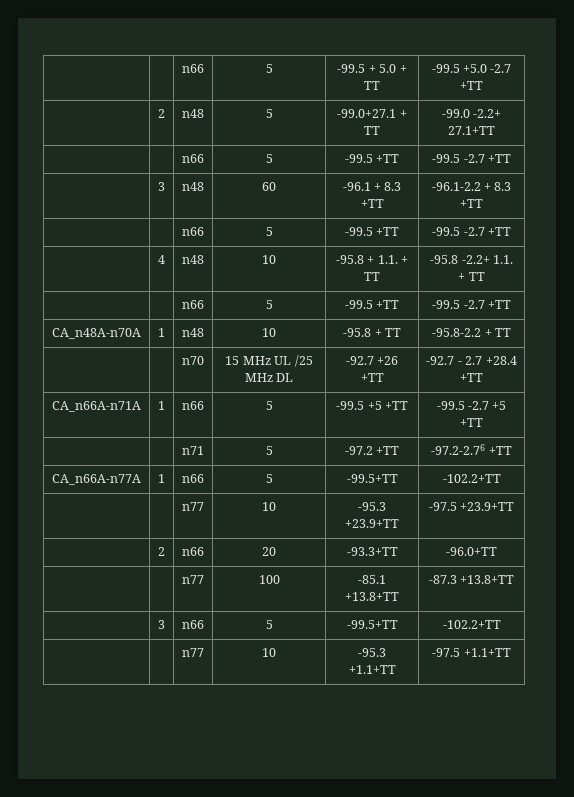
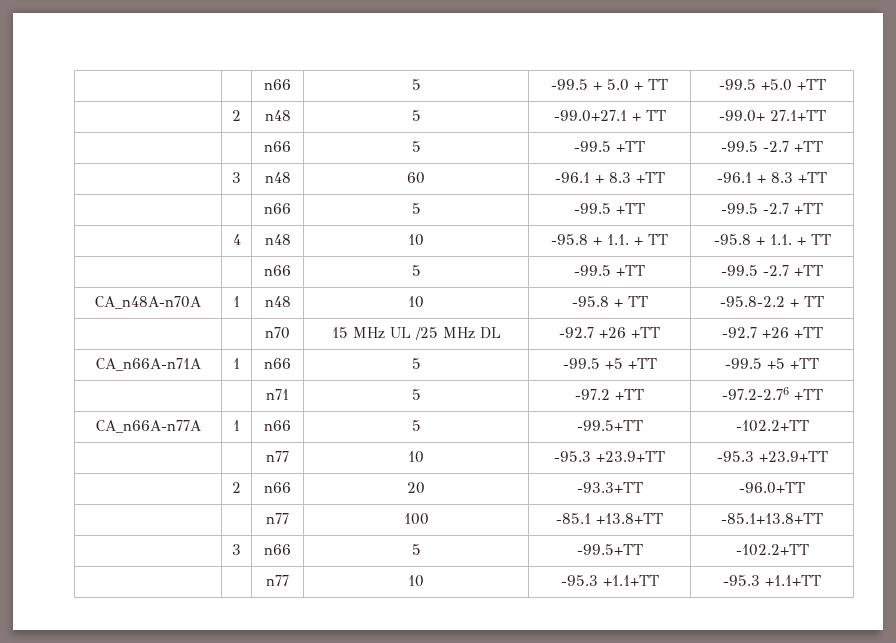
- | | n66 | 5 | -99.5 + 5.0 + TT | -99.5 +5.0 -2.7 +TT
+ | | n66 | 5 | -99.5 + 5.0 + TT | -99.5 +5.0 +TT
- | 2 | n48 | 5 | -99.0+27.1 + TT | -99.0 -2.2+ 27.1+TT
+ | 2 | n48 | 5 | -99.0+27.1 + TT | -99.0+ 27.1+TT
- | 3 | n48 | 60 | -96.1 + 8.3 +TT | -96.1-2.2 + 8.3 +TT
+ | 3 | n48 | 60 | -96.1 + 8.3 +TT | -96.1 + 8.3 +TT
- | 4 | n48 | 10 | -95.8 + 1.1. + TT | -95.8 -2.2+ 1.1. + TT
+ | 4 | n48 | 10 | -95.8 + 1.1. + TT | -95.8 + 1.1. + TT
- | | n70 | 15 MHz UL /25 MHz DL | -92.7 +26 +TT | -92.7 - 2.7 +28.4 +TT
+ | | n70 | 15 MHz UL /25 MHz DL | -92.7 +26 +TT | -92.7 +26 +TT
- CA_n66A-n71A | 1 | n66 | 5 | -99.5 +5 +TT | -99.5 -2.7 +5 +TT
+ CA_n66A-n71A | 1 | n66 | 5 | -99.5 +5 +TT | -99.5 +5 +TT
- | | n77 | 10 | -95.3 +23.9+TT | -97.5 +23.9+TT
+ | | n77 | 10 | -95.3 +23.9+TT | -95.3 +23.9+TT
- | | n77 | 100 | -85.1 +13.8+TT | -87.3 +13.8+TT
+ | | n77 | 100 | -85.1 +13.8+TT | -85.1+13.8+TT
- | | n77 | 10 | -95.3 +1.1+TT | -97.5 +1.1+TT
+ | | n77 | 10 | -95.3 +1.1+TT | -95.3 +1.1+TT

